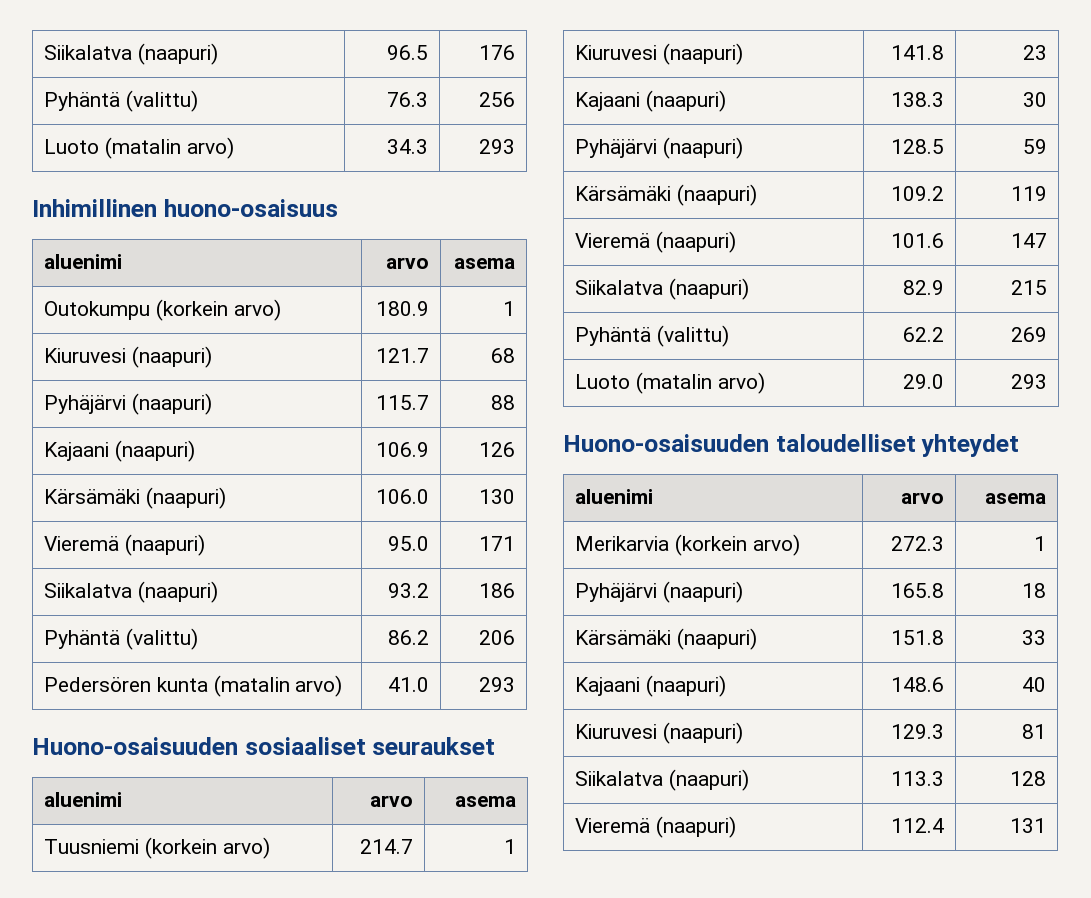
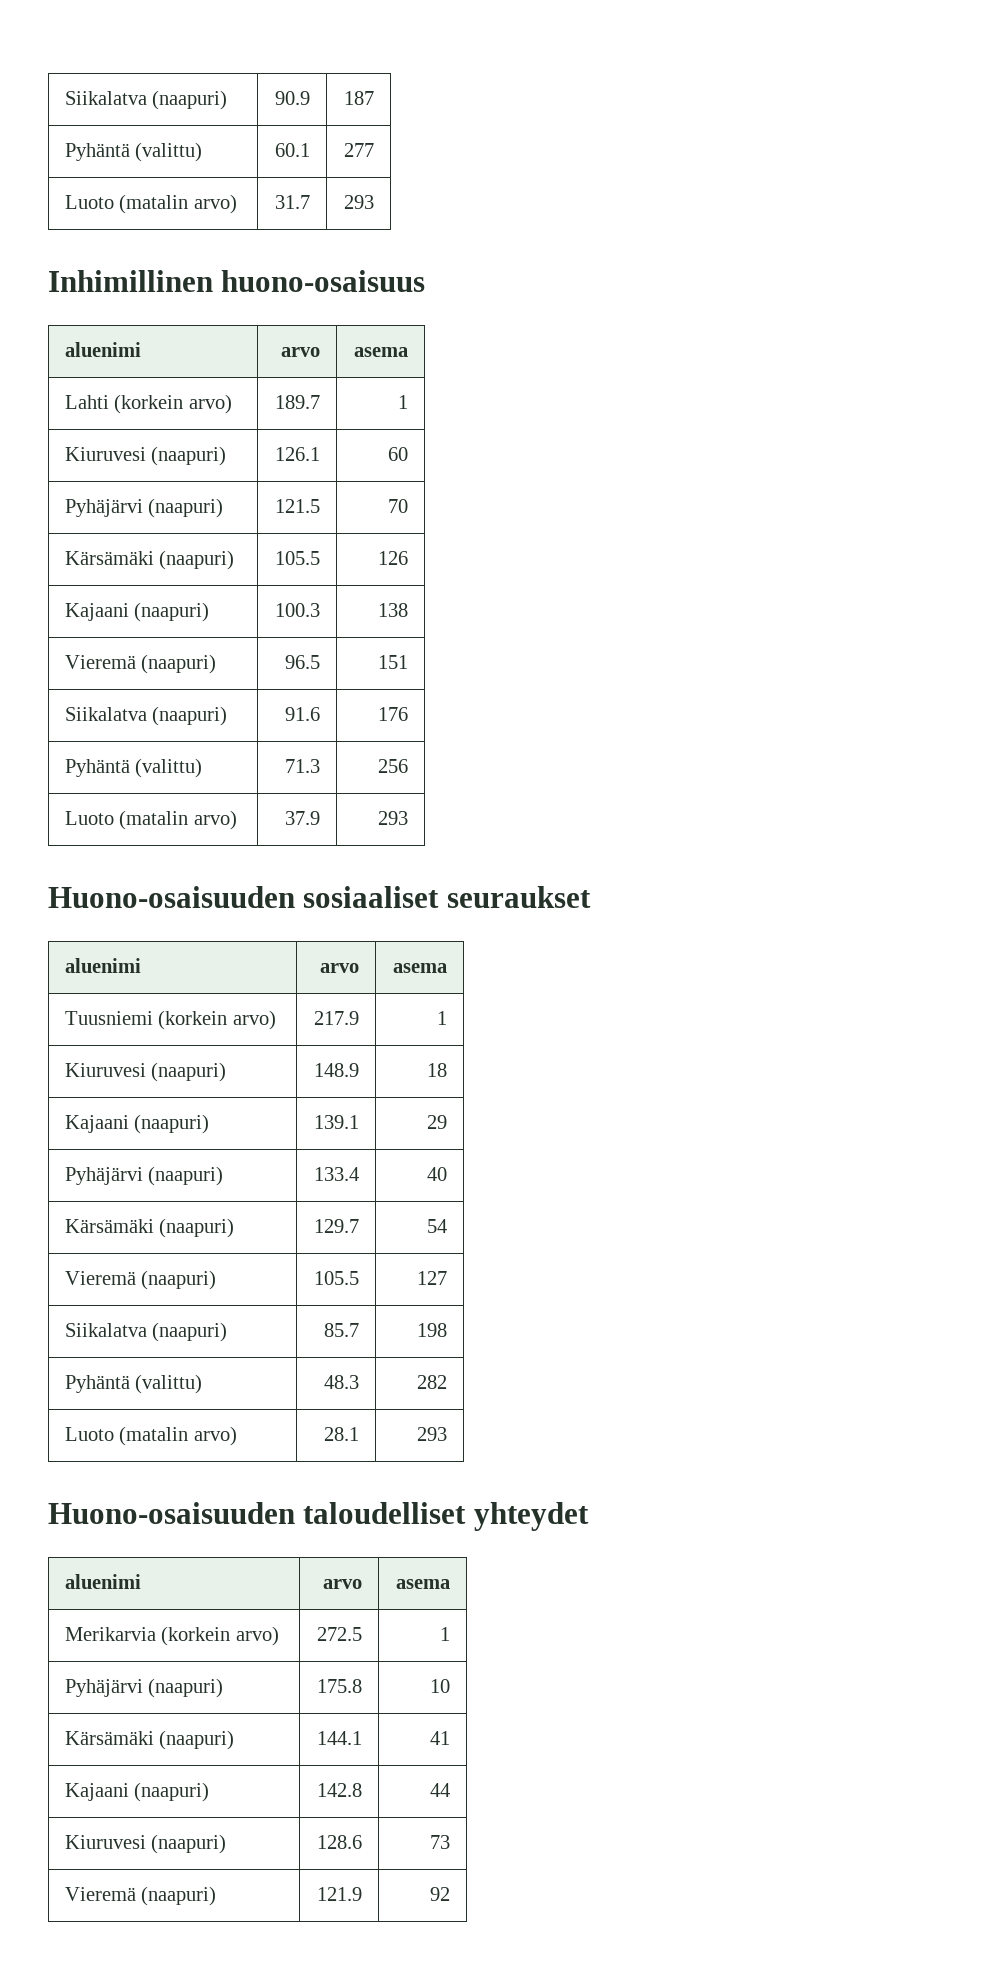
- Siikalatva (naapuri) | 96.5 | 176
- Pyhäntä (valittu) | 76.3 | 256
- Luoto (matalin arvo) | 34.3 | 293
+ Siikalatva (naapuri) | 90.9 | 187
+ Pyhäntä (valittu) | 60.1 | 277
+ Luoto (matalin arvo) | 31.7 | 293
- Outokumpu (korkein arvo) | 180.9 | 1
- Kiuruvesi (naapuri) | 121.7 | 68
- Pyhäjärvi (naapuri) | 115.7 | 88
- Kajaani (naapuri) | 106.9 | 126
- Kärsämäki (naapuri) | 106.0 | 130
- Vieremä (naapuri) | 95.0 | 171
- Siikalatva (naapuri) | 93.2 | 186
- Pyhäntä (valittu) | 86.2 | 206
- Pedersören kunta (matalin arvo) | 41.0 | 293
+ Lahti (korkein arvo) | 189.7 | 1
+ Kiuruvesi (naapuri) | 126.1 | 60
+ Pyhäjärvi (naapuri) | 121.5 | 70
+ Kärsämäki (naapuri) | 105.5 | 126
+ Kajaani (naapuri) | 100.3 | 138
+ Vieremä (naapuri) | 96.5 | 151
+ Siikalatva (naapuri) | 91.6 | 176
+ Pyhäntä (valittu) | 71.3 | 256
+ Luoto (matalin arvo) | 37.9 | 293
- Tuusniemi (korkein arvo) | 214.7 | 1
- Kiuruvesi (naapuri) | 141.8 | 23
- Kajaani (naapuri) | 138.3 | 30
- Pyhäjärvi (naapuri) | 128.5 | 59
- Kärsämäki (naapuri) | 109.2 | 119
- Vieremä (naapuri) | 101.6 | 147
- Siikalatva (naapuri) | 82.9 | 215
- Pyhäntä (valittu) | 62.2 | 269
- Luoto (matalin arvo) | 29.0 | 293
+ Tuusniemi (korkein arvo) | 217.9 | 1
+ Kiuruvesi (naapuri) | 148.9 | 18
+ Kajaani (naapuri) | 139.1 | 29
+ Pyhäjärvi (naapuri) | 133.4 | 40
+ Kärsämäki (naapuri) | 129.7 | 54
+ Vieremä (naapuri) | 105.5 | 127
+ Siikalatva (naapuri) | 85.7 | 198
+ Pyhäntä (valittu) | 48.3 | 282
+ Luoto (matalin arvo) | 28.1 | 293
- Merikarvia (korkein arvo) | 272.3 | 1
+ Merikarvia (korkein arvo) | 272.5 | 1
- Pyhäjärvi (naapuri) | 165.8 | 18
- Kärsämäki (naapuri) | 151.8 | 33
- Kajaani (naapuri) | 148.6 | 40
- Kiuruvesi (naapuri) | 129.3 | 81
- Siikalatva (naapuri) | 113.3 | 128
- Vieremä (naapuri) | 112.4 | 131
+ Pyhäjärvi (naapuri) | 175.8 | 10
+ Kärsämäki (naapuri) | 144.1 | 41
+ Kajaani (naapuri) | 142.8 | 44
+ Kiuruvesi (naapuri) | 128.6 | 73
+ Vieremä (naapuri) | 121.9 | 92

